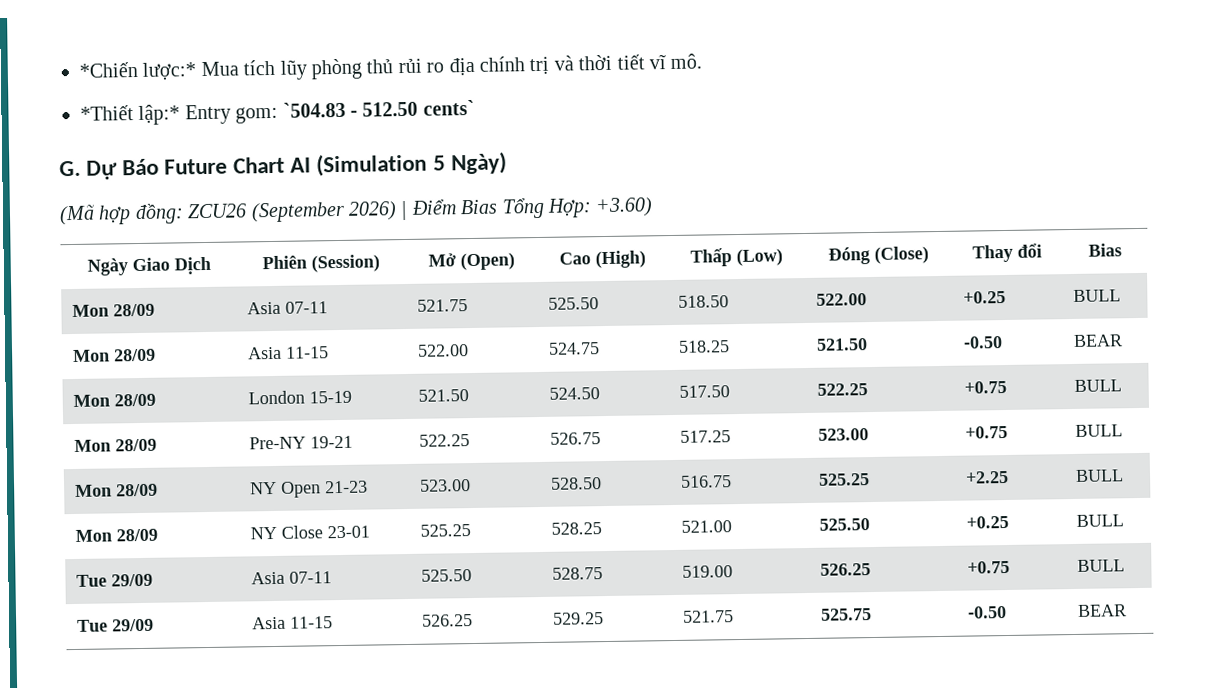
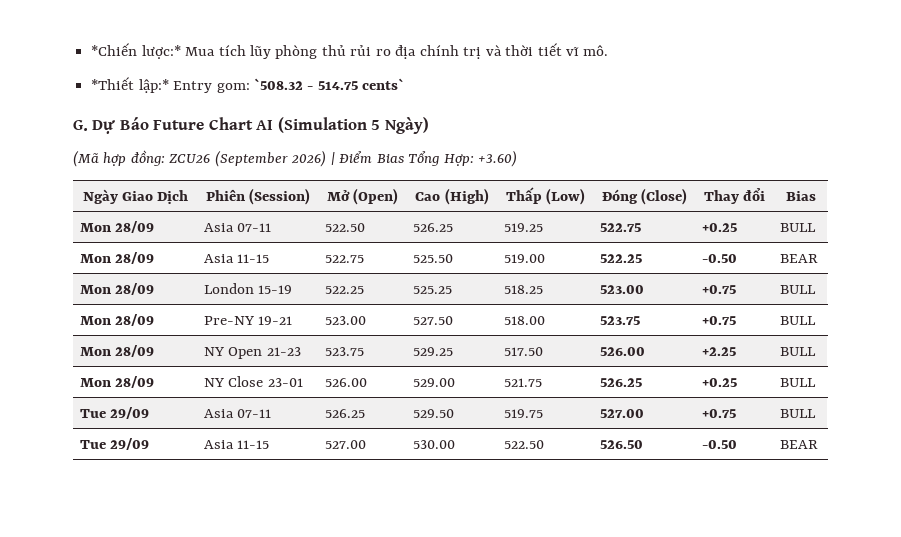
- *Thiết lập:* Entry gom: `504.83 - 512.50 cents`
+ *Thiết lập:* Entry gom: `508.32 - 514.75 cents`
- Mon 28/09 | Asia 07-11 | 521.75 | 525.50 | 518.50 | 522.00 | +0.25 | BULL
+ Mon 28/09 | Asia 07-11 | 522.50 | 526.25 | 519.25 | 522.75 | +0.25 | BULL
- Mon 28/09 | Asia 11-15 | 522.00 | 524.75 | 518.25 | 521.50 | -0.50 | BEAR
+ Mon 28/09 | Asia 11-15 | 522.75 | 525.50 | 519.00 | 522.25 | -0.50 | BEAR
- Mon 28/09 | London 15-19 | 521.50 | 524.50 | 517.50 | 522.25 | +0.75 | BULL
+ Mon 28/09 | London 15-19 | 522.25 | 525.25 | 518.25 | 523.00 | +0.75 | BULL
- Mon 28/09 | Pre-NY 19-21 | 522.25 | 526.75 | 517.25 | 523.00 | +0.75 | BULL
+ Mon 28/09 | Pre-NY 19-21 | 523.00 | 527.50 | 518.00 | 523.75 | +0.75 | BULL
- Mon 28/09 | NY Open 21-23 | 523.00 | 528.50 | 516.75 | 525.25 | +2.25 | BULL
+ Mon 28/09 | NY Open 21-23 | 523.75 | 529.25 | 517.50 | 526.00 | +2.25 | BULL
- Mon 28/09 | NY Close 23-01 | 525.25 | 528.25 | 521.00 | 525.50 | +0.25 | BULL
+ Mon 28/09 | NY Close 23-01 | 526.00 | 529.00 | 521.75 | 526.25 | +0.25 | BULL
- Tue 29/09 | Asia 07-11 | 525.50 | 528.75 | 519.00 | 526.25 | +0.75 | BULL
+ Tue 29/09 | Asia 07-11 | 526.25 | 529.50 | 519.75 | 527.00 | +0.75 | BULL
- Tue 29/09 | Asia 11-15 | 526.25 | 529.25 | 521.75 | 525.75 | -0.50 | BEAR
+ Tue 29/09 | Asia 11-15 | 527.00 | 530.00 | 522.50 | 526.50 | -0.50 | BEAR

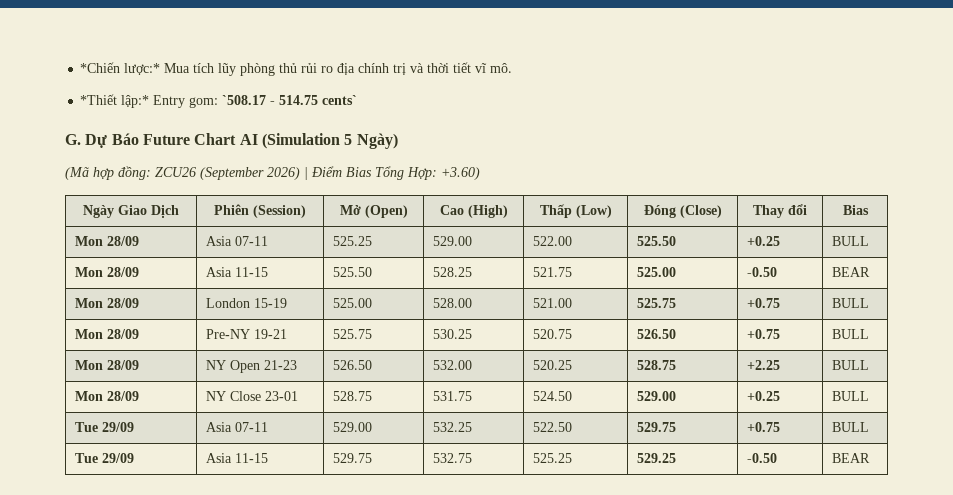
- *Thiết lập:* Entry gom: `508.32 - 514.75 cents`
+ *Thiết lập:* Entry gom: `508.17 - 514.75 cents`
- Mon 28/09 | Asia 07-11 | 522.50 | 526.25 | 519.25 | 522.75 | +0.25 | BULL
+ Mon 28/09 | Asia 07-11 | 525.25 | 529.00 | 522.00 | 525.50 | +0.25 | BULL
- Mon 28/09 | Asia 11-15 | 522.75 | 525.50 | 519.00 | 522.25 | -0.50 | BEAR
+ Mon 28/09 | Asia 11-15 | 525.50 | 528.25 | 521.75 | 525.00 | -0.50 | BEAR
- Mon 28/09 | London 15-19 | 522.25 | 525.25 | 518.25 | 523.00 | +0.75 | BULL
+ Mon 28/09 | London 15-19 | 525.00 | 528.00 | 521.00 | 525.75 | +0.75 | BULL
- Mon 28/09 | Pre-NY 19-21 | 523.00 | 527.50 | 518.00 | 523.75 | +0.75 | BULL
+ Mon 28/09 | Pre-NY 19-21 | 525.75 | 530.25 | 520.75 | 526.50 | +0.75 | BULL
- Mon 28/09 | NY Open 21-23 | 523.75 | 529.25 | 517.50 | 526.00 | +2.25 | BULL
+ Mon 28/09 | NY Open 21-23 | 526.50 | 532.00 | 520.25 | 528.75 | +2.25 | BULL
- Mon 28/09 | NY Close 23-01 | 526.00 | 529.00 | 521.75 | 526.25 | +0.25 | BULL
+ Mon 28/09 | NY Close 23-01 | 528.75 | 531.75 | 524.50 | 529.00 | +0.25 | BULL
- Tue 29/09 | Asia 07-11 | 526.25 | 529.50 | 519.75 | 527.00 | +0.75 | BULL
+ Tue 29/09 | Asia 07-11 | 529.00 | 532.25 | 522.50 | 529.75 | +0.75 | BULL
- Tue 29/09 | Asia 11-15 | 527.00 | 530.00 | 522.50 | 526.50 | -0.50 | BEAR
+ Tue 29/09 | Asia 11-15 | 529.75 | 532.75 | 525.25 | 529.25 | -0.50 | BEAR

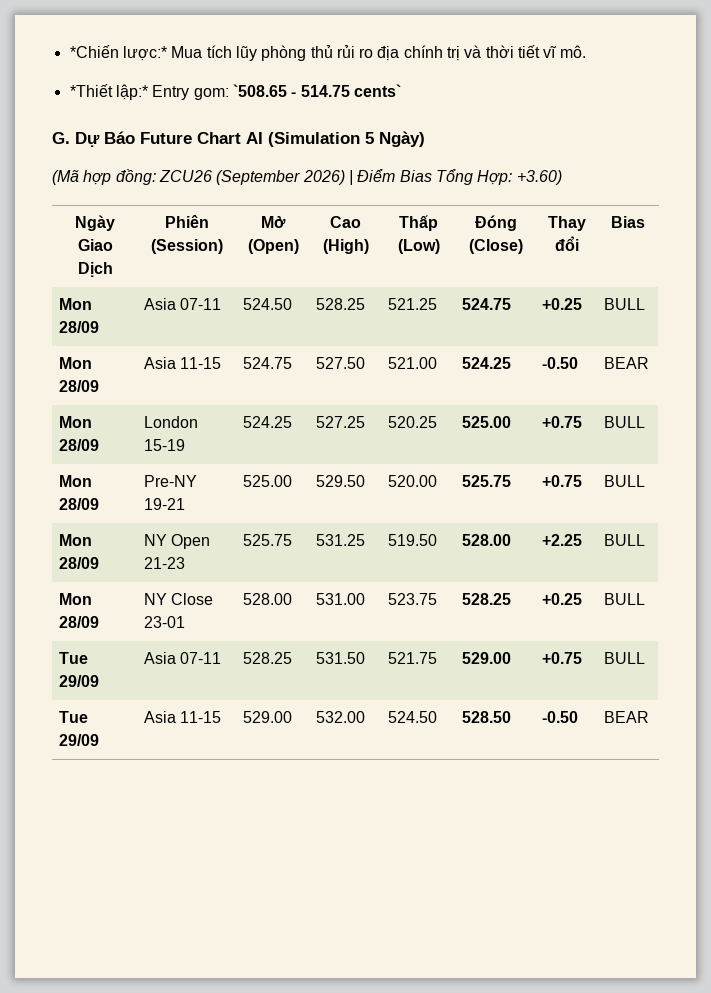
- *Thiết lập:* Entry gom: `508.17 - 514.75 cents`
+ *Thiết lập:* Entry gom: `508.65 - 514.75 cents`
- Mon 28/09 | Asia 07-11 | 525.25 | 529.00 | 522.00 | 525.50 | +0.25 | BULL
+ Mon 28/09 | Asia 07-11 | 524.50 | 528.25 | 521.25 | 524.75 | +0.25 | BULL
- Mon 28/09 | Asia 11-15 | 525.50 | 528.25 | 521.75 | 525.00 | -0.50 | BEAR
+ Mon 28/09 | Asia 11-15 | 524.75 | 527.50 | 521.00 | 524.25 | -0.50 | BEAR
- Mon 28/09 | London 15-19 | 525.00 | 528.00 | 521.00 | 525.75 | +0.75 | BULL
+ Mon 28/09 | London 15-19 | 524.25 | 527.25 | 520.25 | 525.00 | +0.75 | BULL
- Mon 28/09 | Pre-NY 19-21 | 525.75 | 530.25 | 520.75 | 526.50 | +0.75 | BULL
+ Mon 28/09 | Pre-NY 19-21 | 525.00 | 529.50 | 520.00 | 525.75 | +0.75 | BULL
- Mon 28/09 | NY Open 21-23 | 526.50 | 532.00 | 520.25 | 528.75 | +2.25 | BULL
+ Mon 28/09 | NY Open 21-23 | 525.75 | 531.25 | 519.50 | 528.00 | +2.25 | BULL
- Mon 28/09 | NY Close 23-01 | 528.75 | 531.75 | 524.50 | 529.00 | +0.25 | BULL
+ Mon 28/09 | NY Close 23-01 | 528.00 | 531.00 | 523.75 | 528.25 | +0.25 | BULL
- Tue 29/09 | Asia 07-11 | 529.00 | 532.25 | 522.50 | 529.75 | +0.75 | BULL
+ Tue 29/09 | Asia 07-11 | 528.25 | 531.50 | 521.75 | 529.00 | +0.75 | BULL
- Tue 29/09 | Asia 11-15 | 529.75 | 532.75 | 525.25 | 529.25 | -0.50 | BEAR
+ Tue 29/09 | Asia 11-15 | 529.00 | 532.00 | 524.50 | 528.50 | -0.50 | BEAR

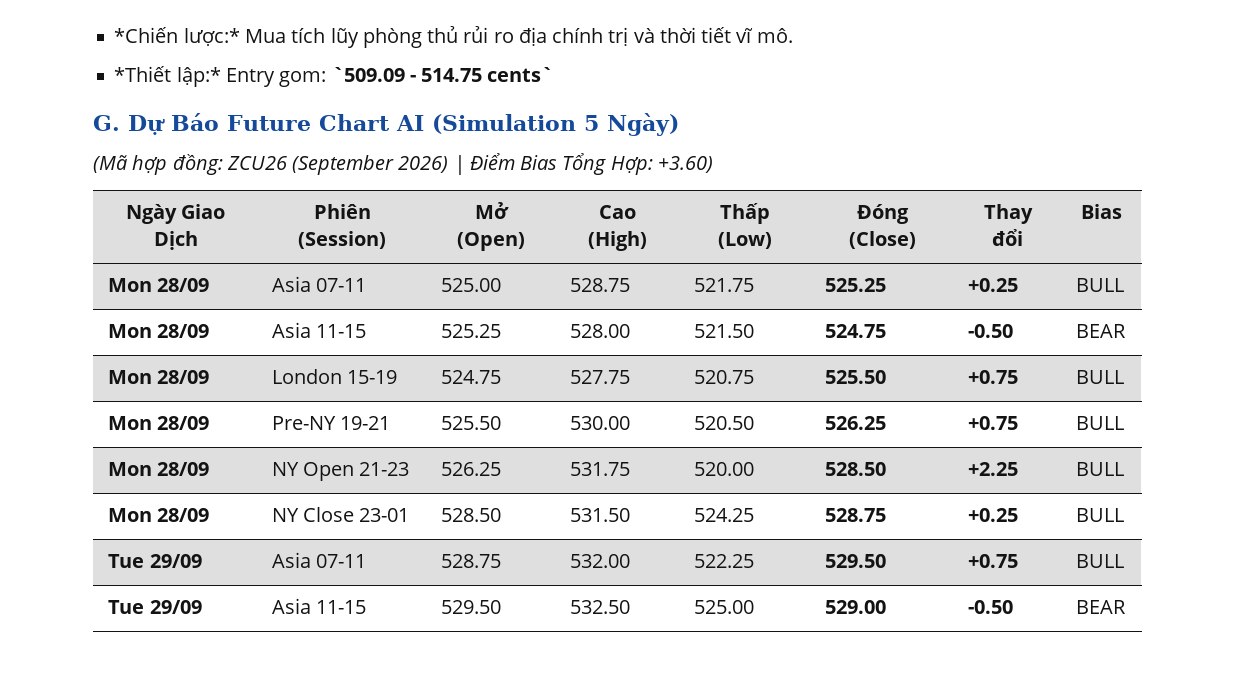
- *Thiết lập:* Entry gom: `508.65 - 514.75 cents`
+ *Thiết lập:* Entry gom: `509.09 - 514.75 cents`
- Mon 28/09 | Asia 07-11 | 524.50 | 528.25 | 521.25 | 524.75 | +0.25 | BULL
+ Mon 28/09 | Asia 07-11 | 525.00 | 528.75 | 521.75 | 525.25 | +0.25 | BULL
- Mon 28/09 | Asia 11-15 | 524.75 | 527.50 | 521.00 | 524.25 | -0.50 | BEAR
+ Mon 28/09 | Asia 11-15 | 525.25 | 528.00 | 521.50 | 524.75 | -0.50 | BEAR
- Mon 28/09 | London 15-19 | 524.25 | 527.25 | 520.25 | 525.00 | +0.75 | BULL
+ Mon 28/09 | London 15-19 | 524.75 | 527.75 | 520.75 | 525.50 | +0.75 | BULL
- Mon 28/09 | Pre-NY 19-21 | 525.00 | 529.50 | 520.00 | 525.75 | +0.75 | BULL
+ Mon 28/09 | Pre-NY 19-21 | 525.50 | 530.00 | 520.50 | 526.25 | +0.75 | BULL
- Mon 28/09 | NY Open 21-23 | 525.75 | 531.25 | 519.50 | 528.00 | +2.25 | BULL
+ Mon 28/09 | NY Open 21-23 | 526.25 | 531.75 | 520.00 | 528.50 | +2.25 | BULL
- Mon 28/09 | NY Close 23-01 | 528.00 | 531.00 | 523.75 | 528.25 | +0.25 | BULL
+ Mon 28/09 | NY Close 23-01 | 528.50 | 531.50 | 524.25 | 528.75 | +0.25 | BULL
- Tue 29/09 | Asia 07-11 | 528.25 | 531.50 | 521.75 | 529.00 | +0.75 | BULL
+ Tue 29/09 | Asia 07-11 | 528.75 | 532.00 | 522.25 | 529.50 | +0.75 | BULL
- Tue 29/09 | Asia 11-15 | 529.00 | 532.00 | 524.50 | 528.50 | -0.50 | BEAR
+ Tue 29/09 | Asia 11-15 | 529.50 | 532.50 | 525.00 | 529.00 | -0.50 | BEAR

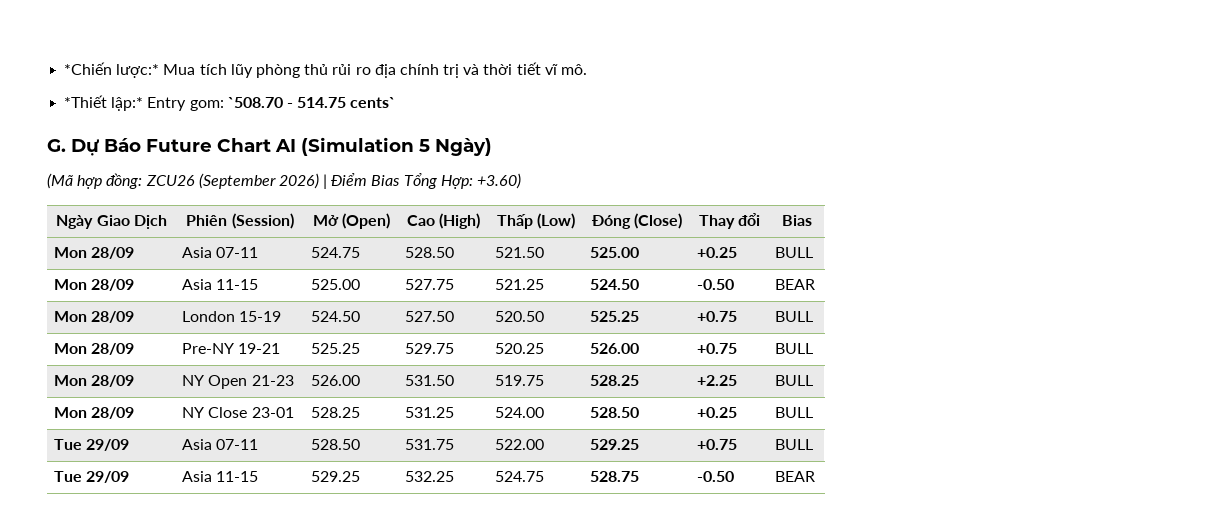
- *Thiết lập:* Entry gom: `509.09 - 514.75 cents`
+ *Thiết lập:* Entry gom: `508.70 - 514.75 cents`
- Mon 28/09 | Asia 07-11 | 525.00 | 528.75 | 521.75 | 525.25 | +0.25 | BULL
+ Mon 28/09 | Asia 07-11 | 524.75 | 528.50 | 521.50 | 525.00 | +0.25 | BULL
- Mon 28/09 | Asia 11-15 | 525.25 | 528.00 | 521.50 | 524.75 | -0.50 | BEAR
+ Mon 28/09 | Asia 11-15 | 525.00 | 527.75 | 521.25 | 524.50 | -0.50 | BEAR
- Mon 28/09 | London 15-19 | 524.75 | 527.75 | 520.75 | 525.50 | +0.75 | BULL
+ Mon 28/09 | London 15-19 | 524.50 | 527.50 | 520.50 | 525.25 | +0.75 | BULL
- Mon 28/09 | Pre-NY 19-21 | 525.50 | 530.00 | 520.50 | 526.25 | +0.75 | BULL
+ Mon 28/09 | Pre-NY 19-21 | 525.25 | 529.75 | 520.25 | 526.00 | +0.75 | BULL
- Mon 28/09 | NY Open 21-23 | 526.25 | 531.75 | 520.00 | 528.50 | +2.25 | BULL
+ Mon 28/09 | NY Open 21-23 | 526.00 | 531.50 | 519.75 | 528.25 | +2.25 | BULL
- Mon 28/09 | NY Close 23-01 | 528.50 | 531.50 | 524.25 | 528.75 | +0.25 | BULL
+ Mon 28/09 | NY Close 23-01 | 528.25 | 531.25 | 524.00 | 528.50 | +0.25 | BULL
- Tue 29/09 | Asia 07-11 | 528.75 | 532.00 | 522.25 | 529.50 | +0.75 | BULL
+ Tue 29/09 | Asia 07-11 | 528.50 | 531.75 | 522.00 | 529.25 | +0.75 | BULL
- Tue 29/09 | Asia 11-15 | 529.50 | 532.50 | 525.00 | 529.00 | -0.50 | BEAR
+ Tue 29/09 | Asia 11-15 | 529.25 | 532.25 | 524.75 | 528.75 | -0.50 | BEAR

